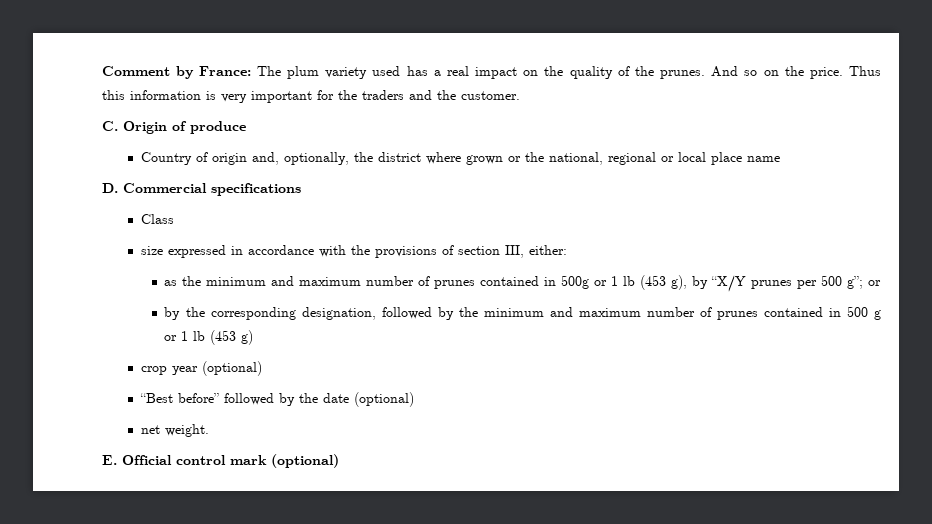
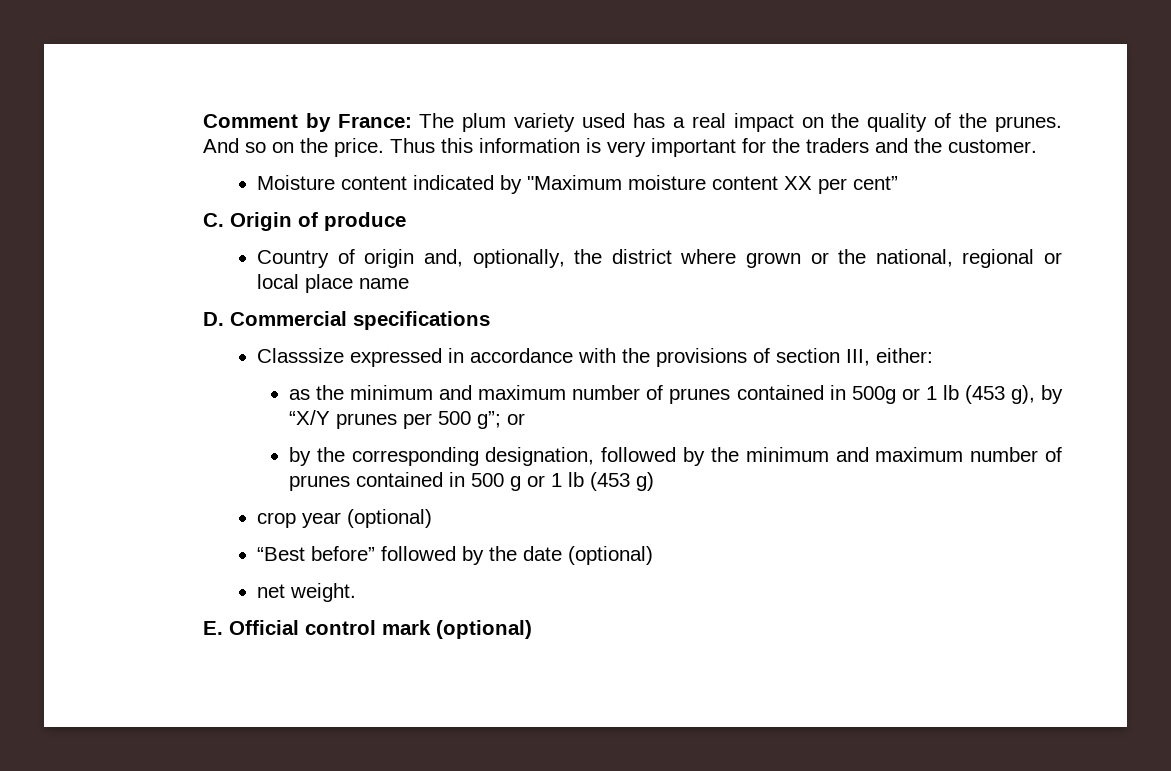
+ Moisture content indicated by "Maximum moisture content XX per cent”
- Class
- size expressed in accordance with the provisions of section III, either:
+ Classsize expressed in accordance with the provisions of section III, either:

